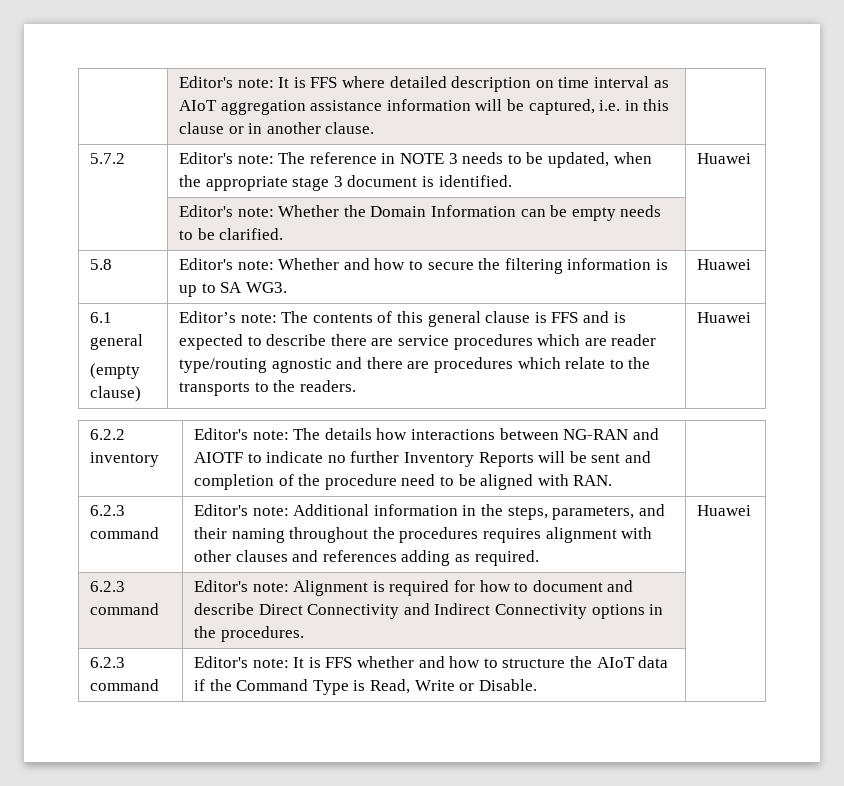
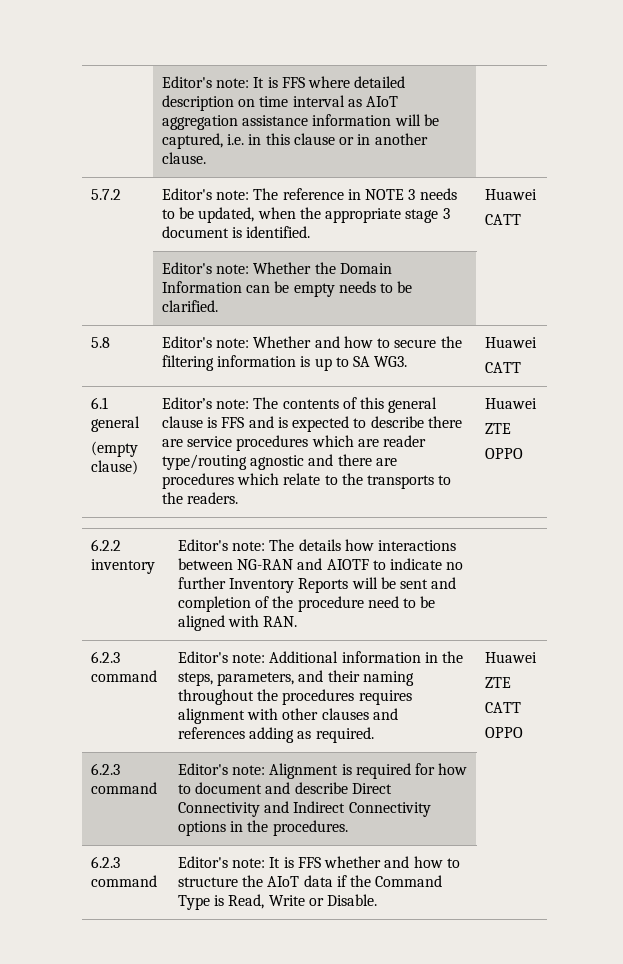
  5.7.2 | Editor's note: The reference in NOTE 3 needs to be updated, when the appropriate stage 3 document is identified. | Huawei
+ CATT
  5.8 | Editor's note: Whether and how to secure the filtering information is up to SA WG3. | Huawei
+ CATT
  Editor’s note: The contents of this general clause is FFS and is expected to describe there are service procedures which are reader type/routing agnostic and there are procedures which relate to the transports to the readers. | Huawei
+ ZTE
+ OPPO
  6.2.3 command | Editor's note: Additional information in the steps, parameters, and their naming throughout the procedures requires alignment with other clauses and references adding as required. | Huawei
+ ZTE
+ CATT
+ OPPO

